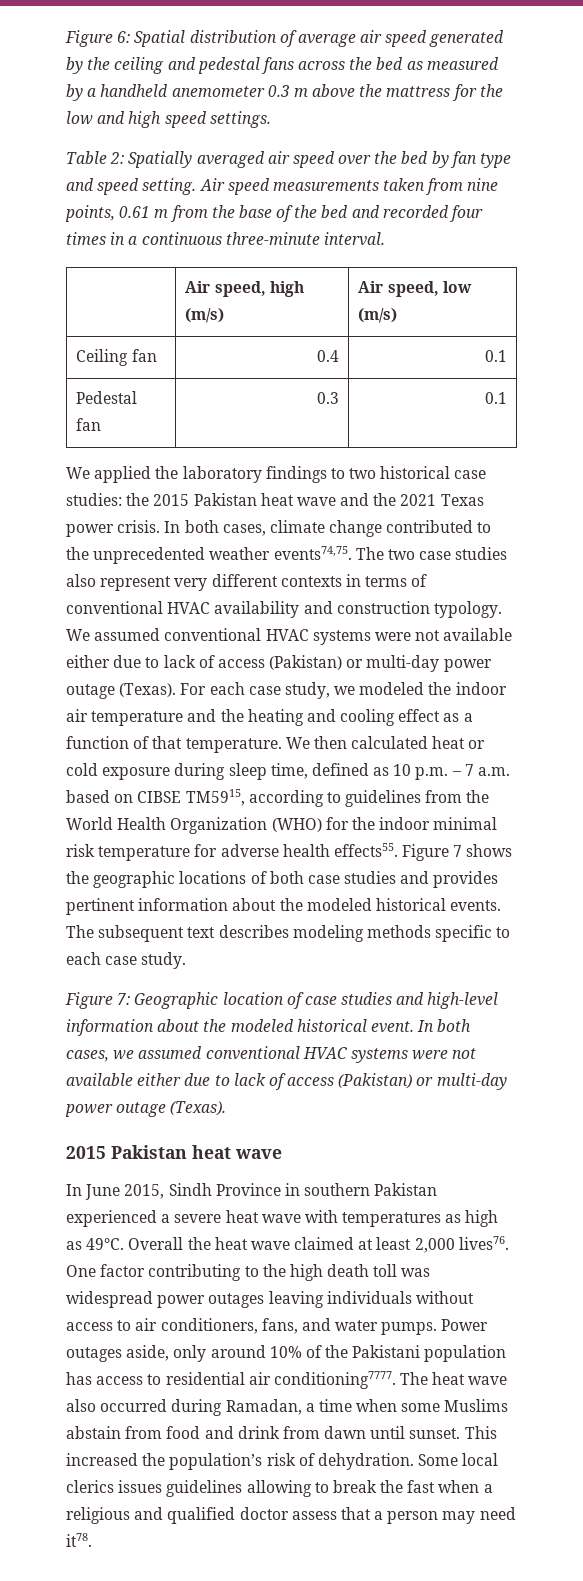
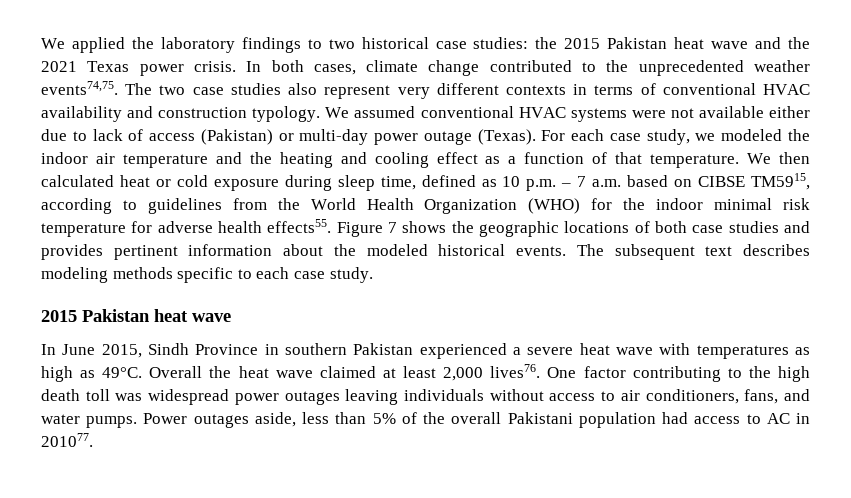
- Figure 6: Spatial distribution of average air speed generated by the ceiling and pedestal fans across the bed as measured by a handheld anemometer 0.3 m above the mattress for the low and high speed settings.
- Table 2: Spatially averaged air speed over the bed by fan type and speed setting. Air speed measurements taken from nine points, 0.61 m from the base of the bed and recorded four times in a continuous three-minute interval.
- | Air speed, high (m/s) | Air speed, low (m/s)
- Ceiling fan | 0.4 | 0.1
- Pedestal fan | 0.3 | 0.1
- Figure 7: Geographic location of case studies and high-level information about the modeled historical event. In both cases, we assumed conventional HVAC systems were not available either due to lack of access (Pakistan) or multi-day power outage (Texas).
- Power outages aside, only around 10% of the Pakistani population has access to residential air conditioning7777. The heat wave also occurred during Ramadan, a time when some Muslims abstain from food and drink from dawn until sunset. This increased the population’s risk of dehydration. Some local clerics issues guidelines allowing to break the fast when a religious and qualified doctor assess that a person may need it78.
+ Power outages aside, less than 5% of the overall Pakistani population had access to AC in 201077.

